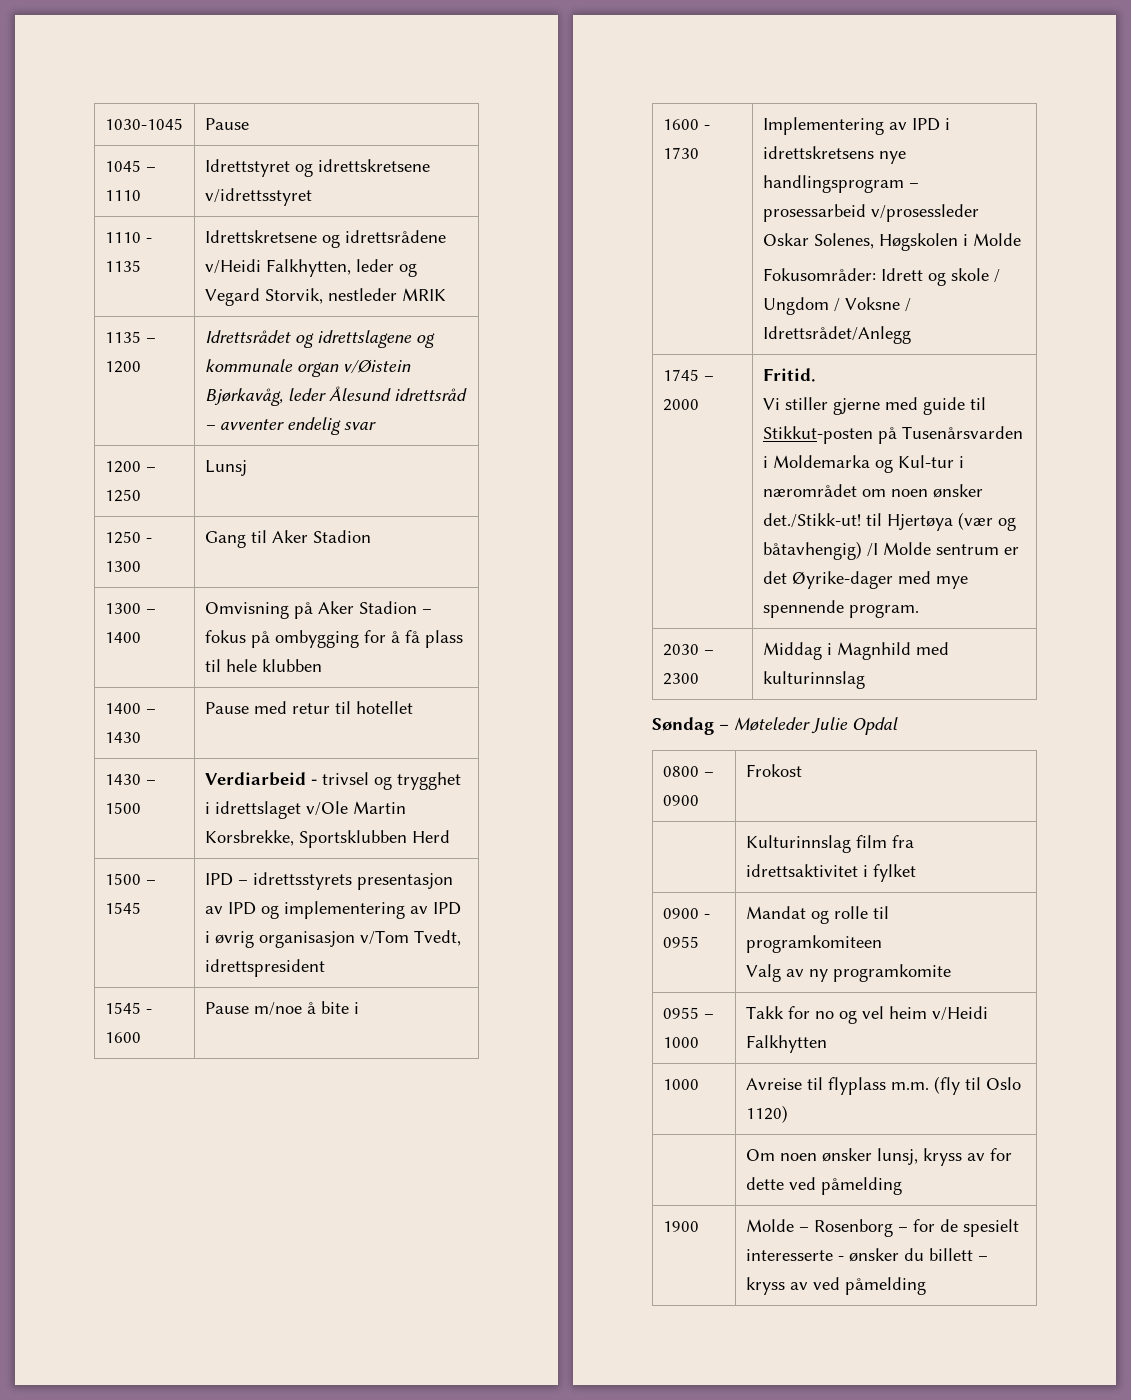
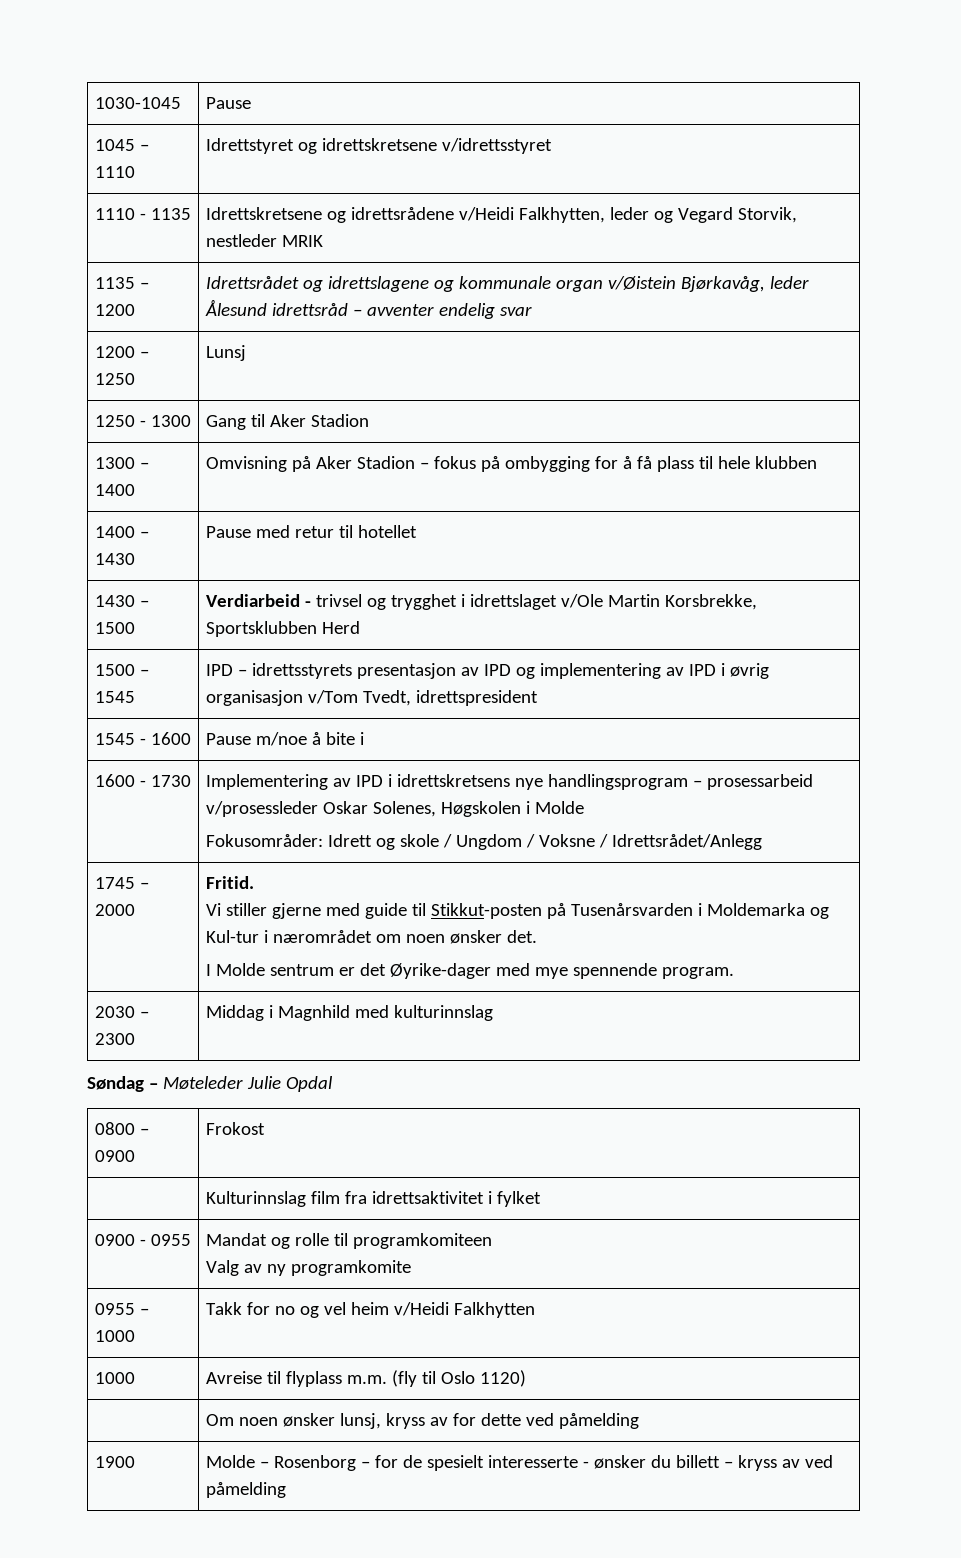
  1745 – 2000 | Fritid.
- Vi stiller gjerne med guide til Stikkut-posten på Tusenårsvarden i Moldemarka og Kul-tur i nærområdet om noen ønsker det./Stikk-ut! til Hjertøya (vær og båtavhengig) /I Molde sentrum er det Øyrike-dager med mye spennende program.
+ Vi stiller gjerne med guide til Stikkut-posten på Tusenårsvarden i Moldemarka og Kul-tur i nærområdet om noen ønsker det.
+ I Molde sentrum er det Øyrike-dager med mye spennende program.

